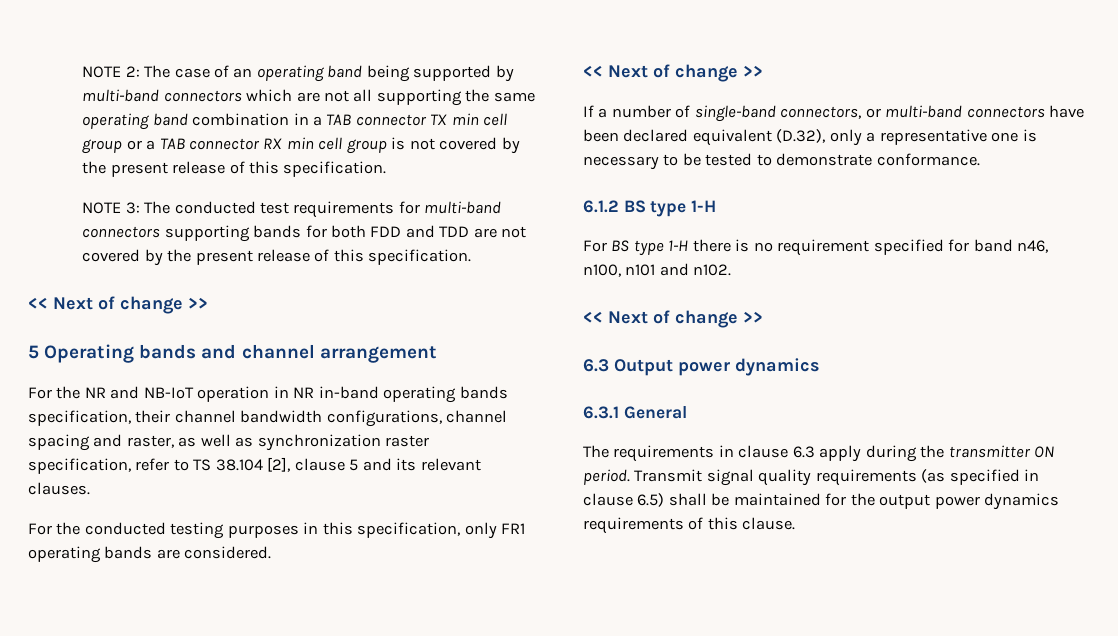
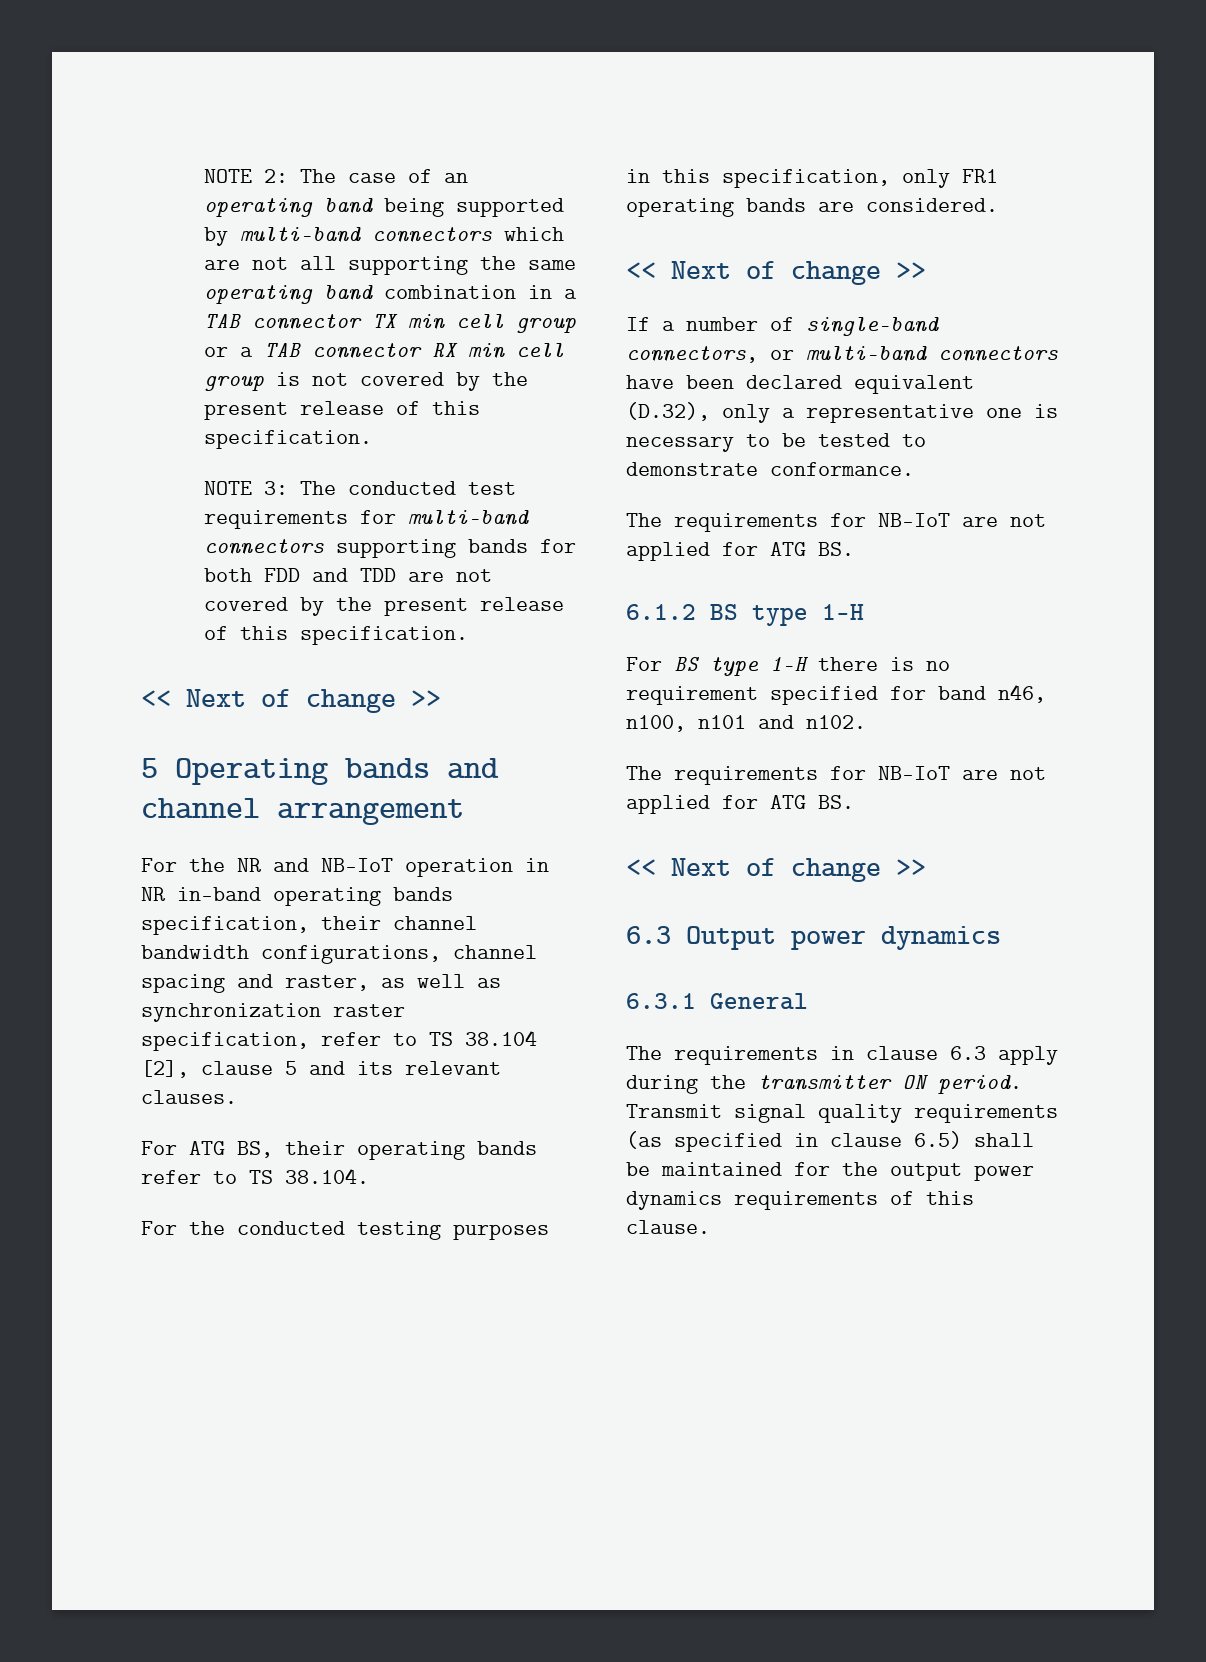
+ For ATG BS, their operating bands refer to TS 38.104.
  If a number of single-band connectors, or multi-band connectors have been declared equivalent (D.32), only a representative one is necessary to be tested to demonstrate conformance.
+ The requirements for NB-IoT are not applied for ATG BS.
  For BS type 1-H there is no requirement specified for band n46, n100, n101 and n102.
+ The requirements for NB-IoT are not applied for ATG BS.

